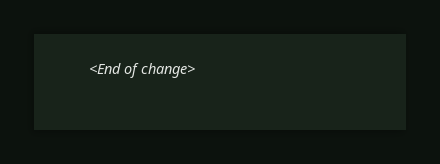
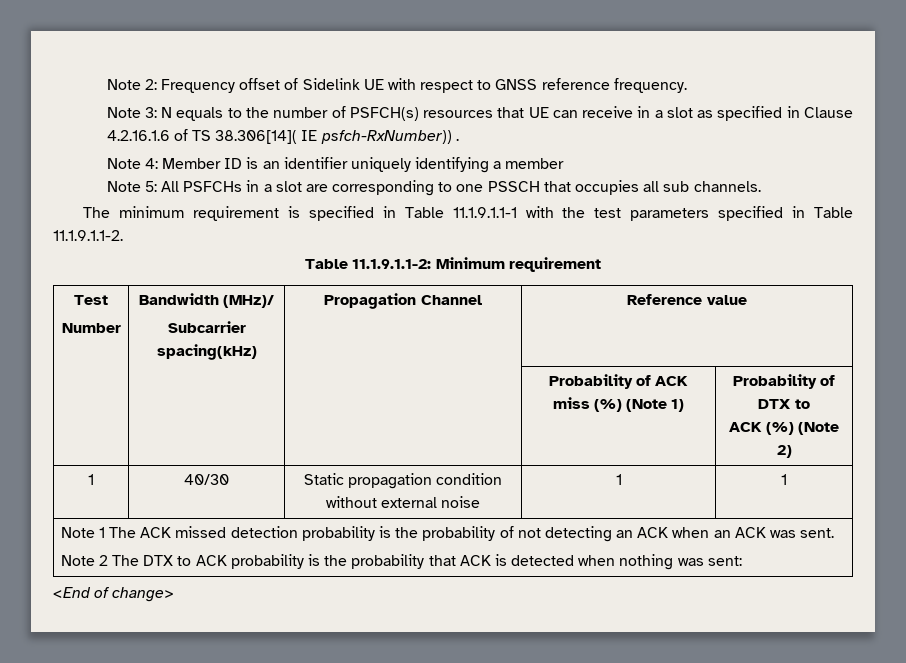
+ Note 2: Frequency offset of Sidelink UE with respect to GNSS reference frequency.
+ Note 3: N equals to the number of PSFCH(s) resources that UE can receive in a slot as specified in Clause 4.2.16.1.6 of TS 38.306[14]( IE psfch-RxNumber)) .
+ Note 4: Member ID is an identifier uniquely identifying a member
+ Note 5: All PSFCHs in a slot are corresponding to one PSSCH that occupies all sub channels.
+ The minimum requirement is specified in Table 11.1.9.1.1-1 with the test parameters specified in Table 11.1.9.1.1-2.
+ Table 11.1.9.1.1-2: Minimum requirement
+ Test
+ Number | Bandwidth (MHz)/
+ Subcarrier spacing(kHz) | Propagation Channel | Reference value
+ | | | Probability of ACK miss (%) (Note 1) | Probability of DTX to
+ ACK (%) (Note 2)
+ 1 | 40/30 | Static propagation condition without external noise | 1 | 1
+ Note 1 The ACK missed detection probability is the probability of not detecting an ACK when an ACK was sent.
+ Note 2 The DTX to ACK probability is the probability that ACK is detected when nothing was sent:

